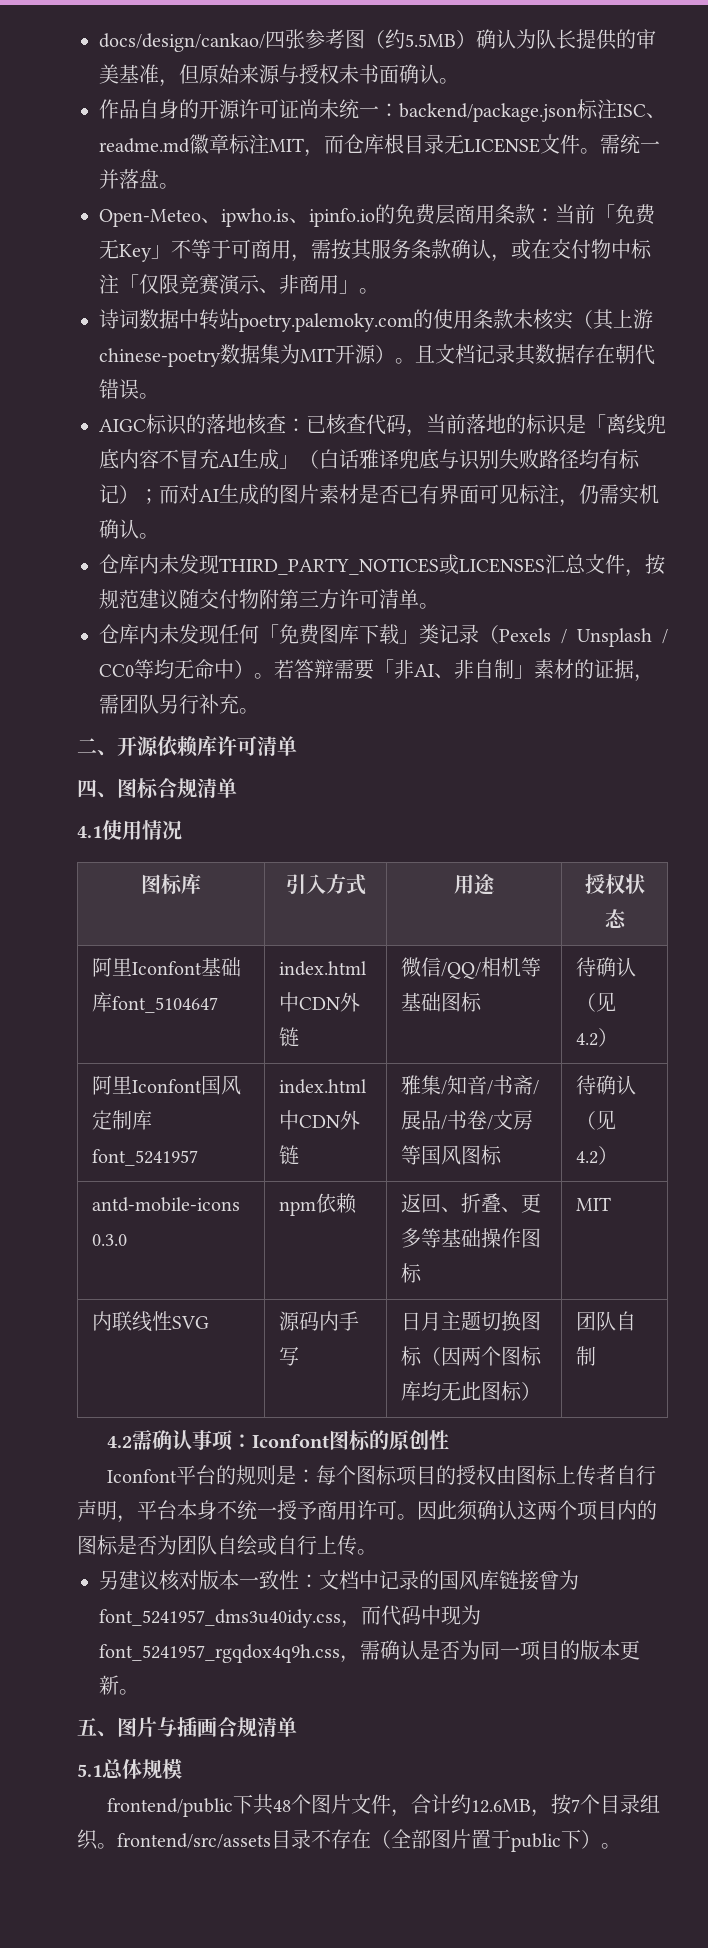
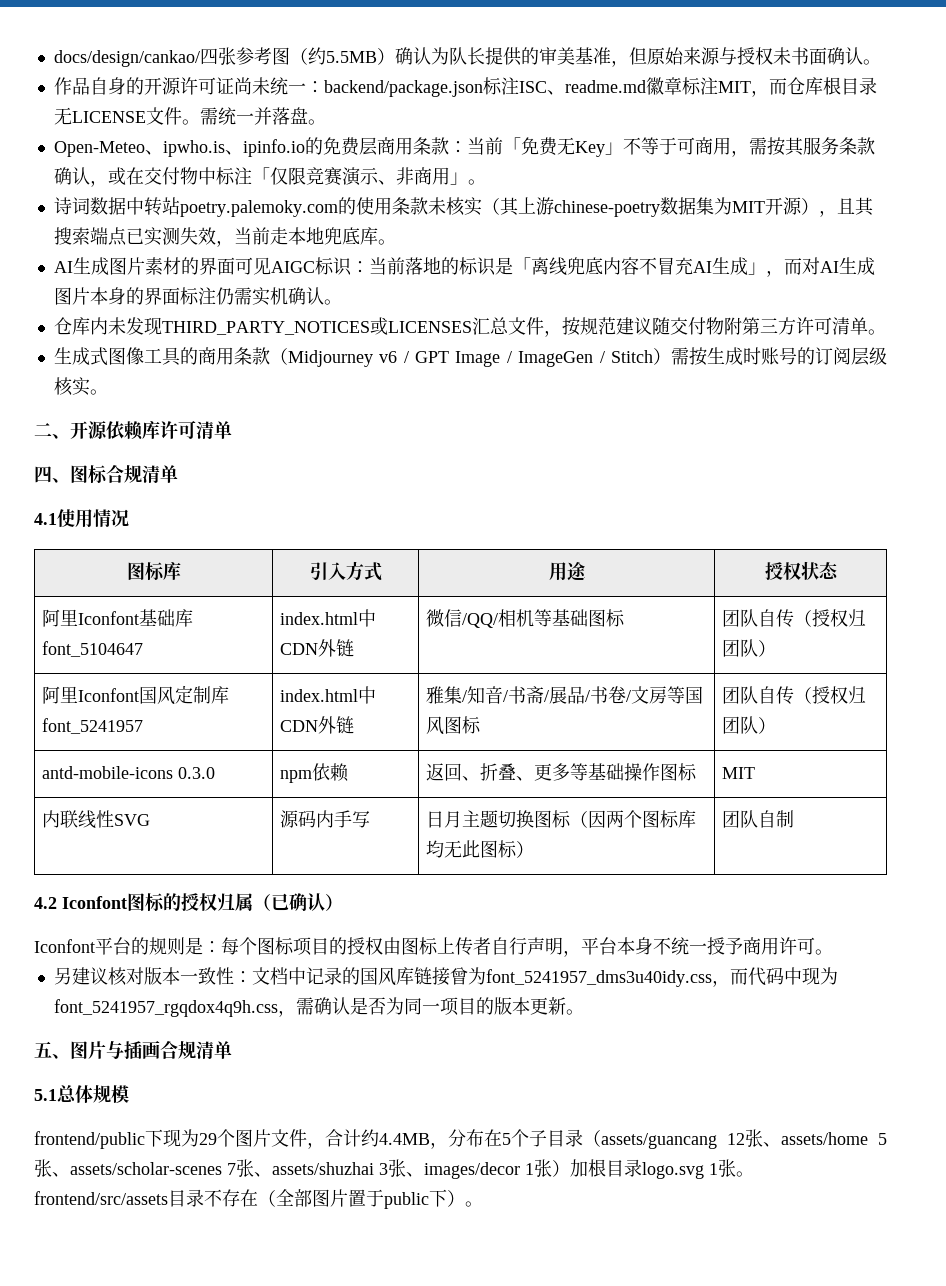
- 诗词数据中转站poetry.palemoky.com的使用条款未核实（其上游chinese-poetry数据集为MIT开源）。且文档记录其数据存在朝代错误。
- AIGC标识的落地核查：已核查代码，当前落地的标识是「离线兜底内容不冒充AI生成」（白话雅译兜底与识别失败路径均有标记）；而对AI生成的图片素材是否已有界面可见标注，仍需实机确认。
+ 诗词数据中转站poetry.palemoky.com的使用条款未核实（其上游chinese-poetry数据集为MIT开源），且其搜索端点已实测失效，当前走本地兜底库。
+ AI生成图片素材的界面可见AIGC标识：当前落地的标识是「离线兜底内容不冒充AI生成」，而对AI生成图片本身的界面标注仍需实机确认。
- 仓库内未发现任何「免费图库下载」类记录（Pexels / Unsplash / CC0等均无命中）。若答辩需要「非AI、非自制」素材的证据，需团队另行补充。
+ 生成式图像工具的商用条款（Midjourney v6 / GPT Image / ImageGen / Stitch）需按生成时账号的订阅层级核实。
- 阿里Iconfont基础库font_5104647 | index.html中CDN外链 | 微信/QQ/相机等基础图标 | 待确认（见4.2）
+ 阿里Iconfont基础库font_5104647 | index.html中CDN外链 | 微信/QQ/相机等基础图标 | 团队自传（授权归团队）
- 阿里Iconfont国风定制库font_5241957 | index.html中CDN外链 | 雅集/知音/书斋/展品/书卷/文房等国风图标 | 待确认（见4.2）
+ 阿里Iconfont国风定制库font_5241957 | index.html中CDN外链 | 雅集/知音/书斋/展品/书卷/文房等国风图标 | 团队自传（授权归团队）
- 4.2需确认事项：Iconfont图标的原创性
+ 4.2 Iconfont图标的授权归属（已确认）
- 因此须确认这两个项目内的图标是否为团队自绘或自行上传。
- frontend/public下共48个图片文件，合计约12.6MB，按7个目录组织。frontend/src/assets目录不存在（全部图片置于public下）。
+ frontend/public下现为29个图片文件，合计约4.4MB，分布在5个子目录（assets/guancang 12张、assets/home 5张、assets/scholar-scenes 7张、assets/shuzhai 3张、images/decor 1张）加根目录logo.svg 1张。frontend/src/assets目录不存在（全部图片置于public下）。

